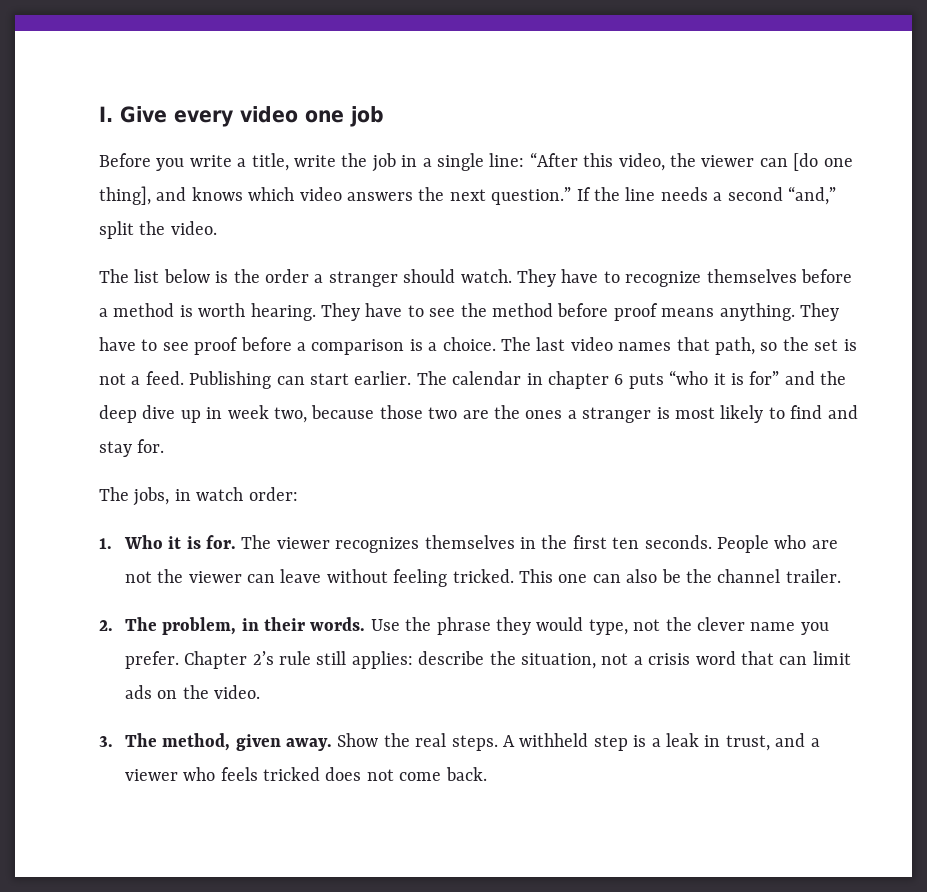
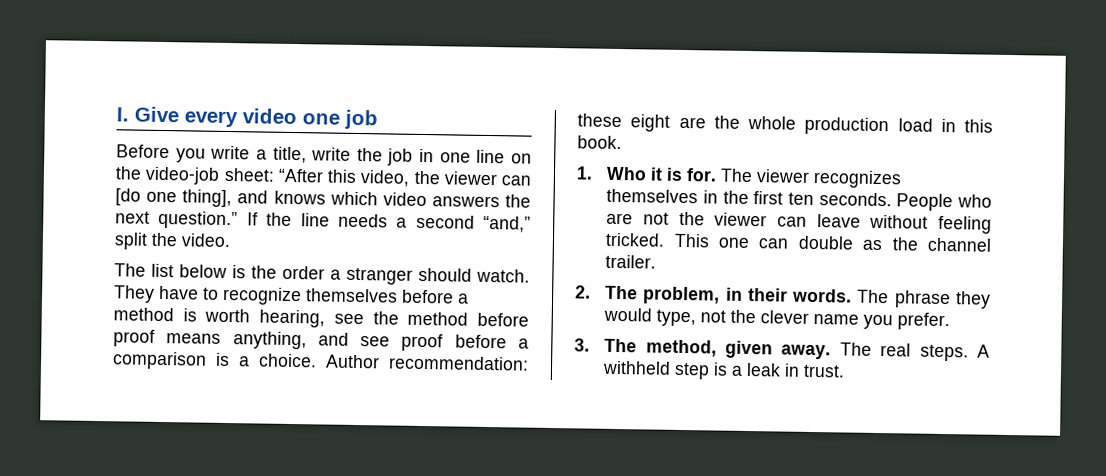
- Before you write a title, write the job in a single line: “After this video, the viewer can [do one thing], and knows which video answers the next question.”
+ Before you write a title, write the job in one line on the video-job sheet: “After this video, the viewer can [do one thing], and knows which video answers the next question.”
- They have to recognize themselves before a method is worth hearing. They have to see the method before proof means anything. They have to see proof before a comparison is a choice.
+ They have to recognize themselves before a method is worth hearing, see the method before proof means anything, and see proof before a comparison is a choice.
- The last video names that path, so the set is not a feed. Publishing can start earlier. The calendar in chapter 6 puts “who it is for” and the deep dive up in week two, because those two are the ones a stranger is most likely to find and stay for.
- The jobs, in watch order:
+ Author recommendation: these eight are the whole production load in this book.
- This one can also be the channel trailer.
+ This one can double as the channel trailer.
- Use the phrase they would type, not the clever name you prefer. Chapter 2’s rule still applies: describe the situation, not a crisis word that can limit ads on the video.
+ The phrase they would type, not the clever name you prefer.
- Show the real steps.
+ The real steps.
- A withheld step is a leak in trust, and a viewer who feels tricked does not come back.
+ A withheld step is a leak in trust.

